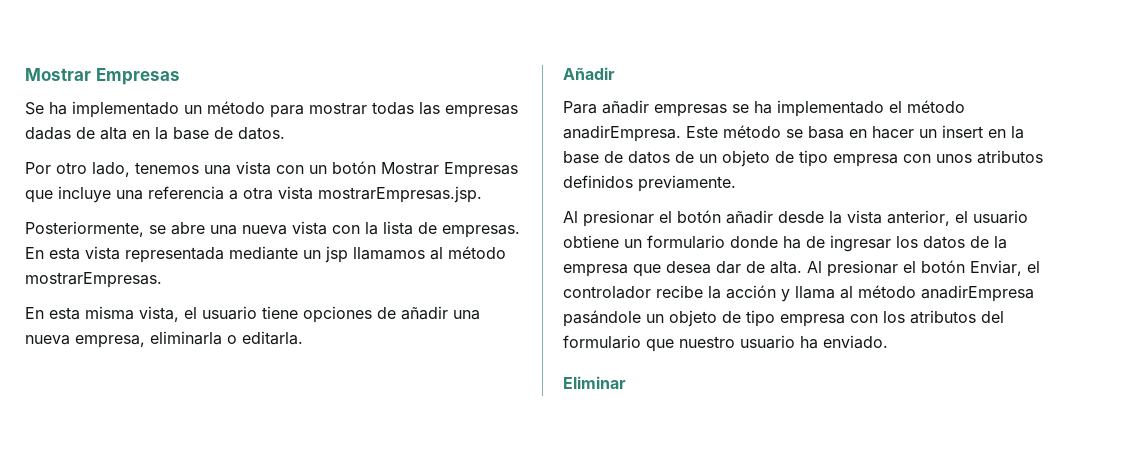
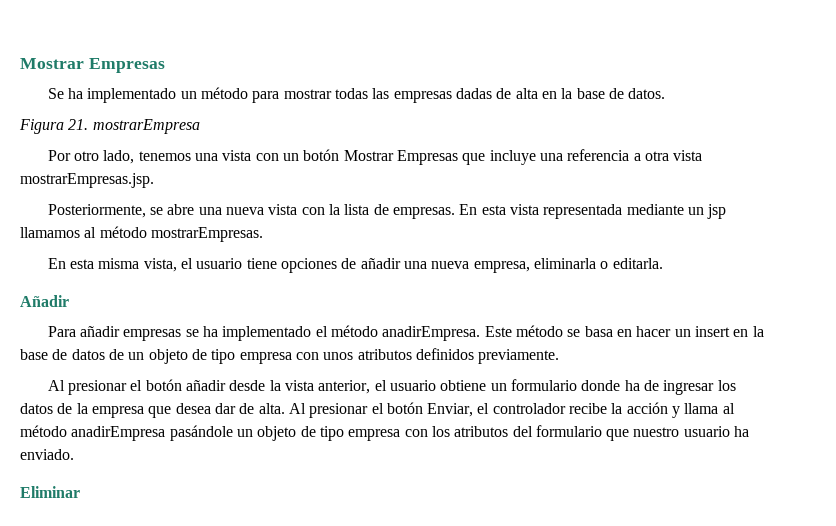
+ Figura 21. mostrarEmpresa

